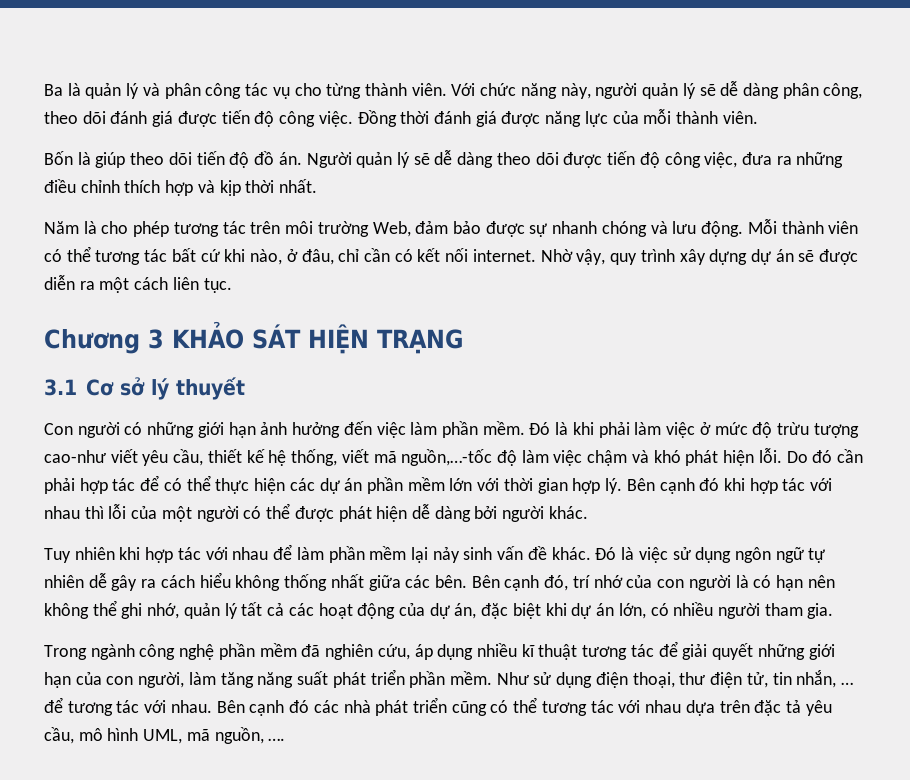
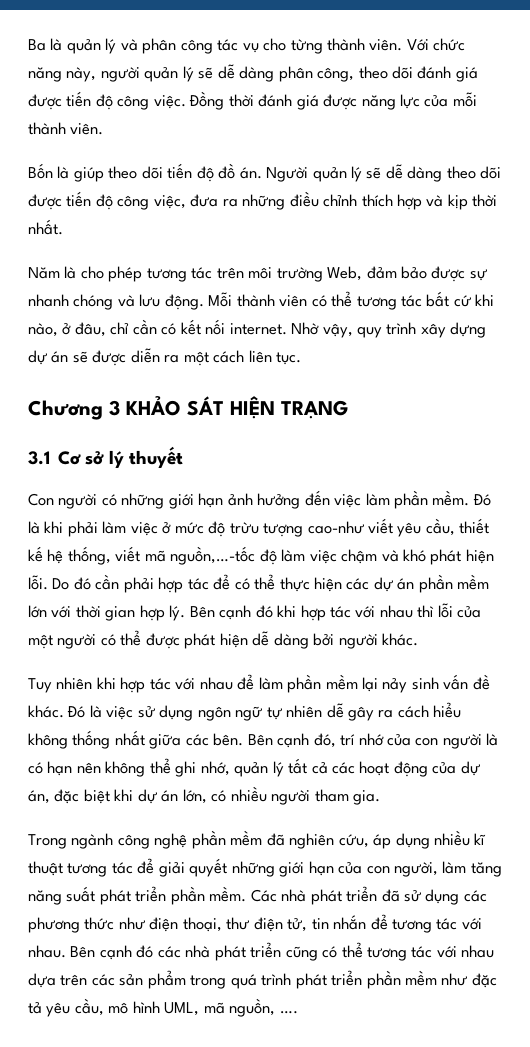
- Như sử dụng điện thoại, thư điện tử, tin nhắn, … để tương tác với nhau.
+ Các nhà phát triển đã sử dụng các phương thức như điện thoại, thư điện tử, tin nhắn để tương tác với nhau.
- Bên cạnh đó các nhà phát triển cũng có thể tương tác với nhau dựa trên đặc tả yêu cầu, mô hình UML, mã nguồn, ….
+ Bên cạnh đó các nhà phát triển cũng có thể tương tác với nhau dựa trên các sản phẩm trong quá trình phát triển phần mềm như đặc tả yêu cầu, mô hình UML, mã nguồn, ….

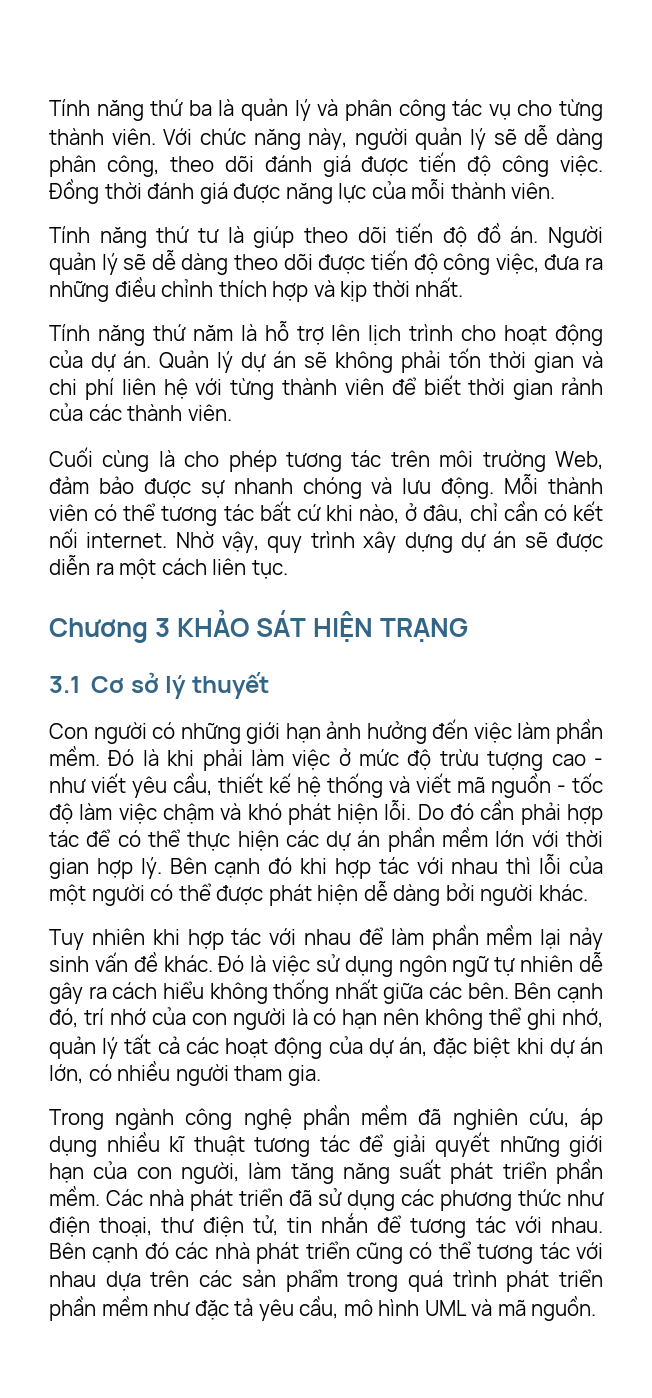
- Ba là quản lý và phân công tác vụ cho từng thành viên.
+ Tính năng thứ ba là quản lý và phân công tác vụ cho từng thành viên.
- Bốn là giúp theo dõi tiến độ đồ án.
+ Tính năng thứ tư là giúp theo dõi tiến độ đồ án.
- Năm là cho phép tương tác trên môi trường Web, đảm bảo được sự nhanh chóng và lưu động.
+ Tính năng thứ năm là hỗ trợ lên lịch trình cho hoạt động của dự án. Quản lý dự án sẽ không phải tốn thời gian và chi phí liên hệ với từng thành viên để biết thời gian rảnh của các thành viên.
+ Cuối cùng là cho phép tương tác trên môi trường Web, đảm bảo được sự nhanh chóng và lưu động.
- Đó là khi phải làm việc ở mức độ trừu tượng cao-như viết yêu cầu, thiết kế hệ thống, viết mã nguồn,…-tốc độ làm việc chậm và khó phát hiện lỗi.
+ Đó là khi phải làm việc ở mức độ trừu tượng cao - như viết yêu cầu, thiết kế hệ thống và viết mã nguồn - tốc độ làm việc chậm và khó phát hiện lỗi.
- Bên cạnh đó các nhà phát triển cũng có thể tương tác với nhau dựa trên các sản phẩm trong quá trình phát triển phần mềm như đặc tả yêu cầu, mô hình UML, mã nguồn, ….
+ Bên cạnh đó các nhà phát triển cũng có thể tương tác với nhau dựa trên các sản phẩm trong quá trình phát triển phần mềm như đặc tả yêu cầu, mô hình UML và mã nguồn.

